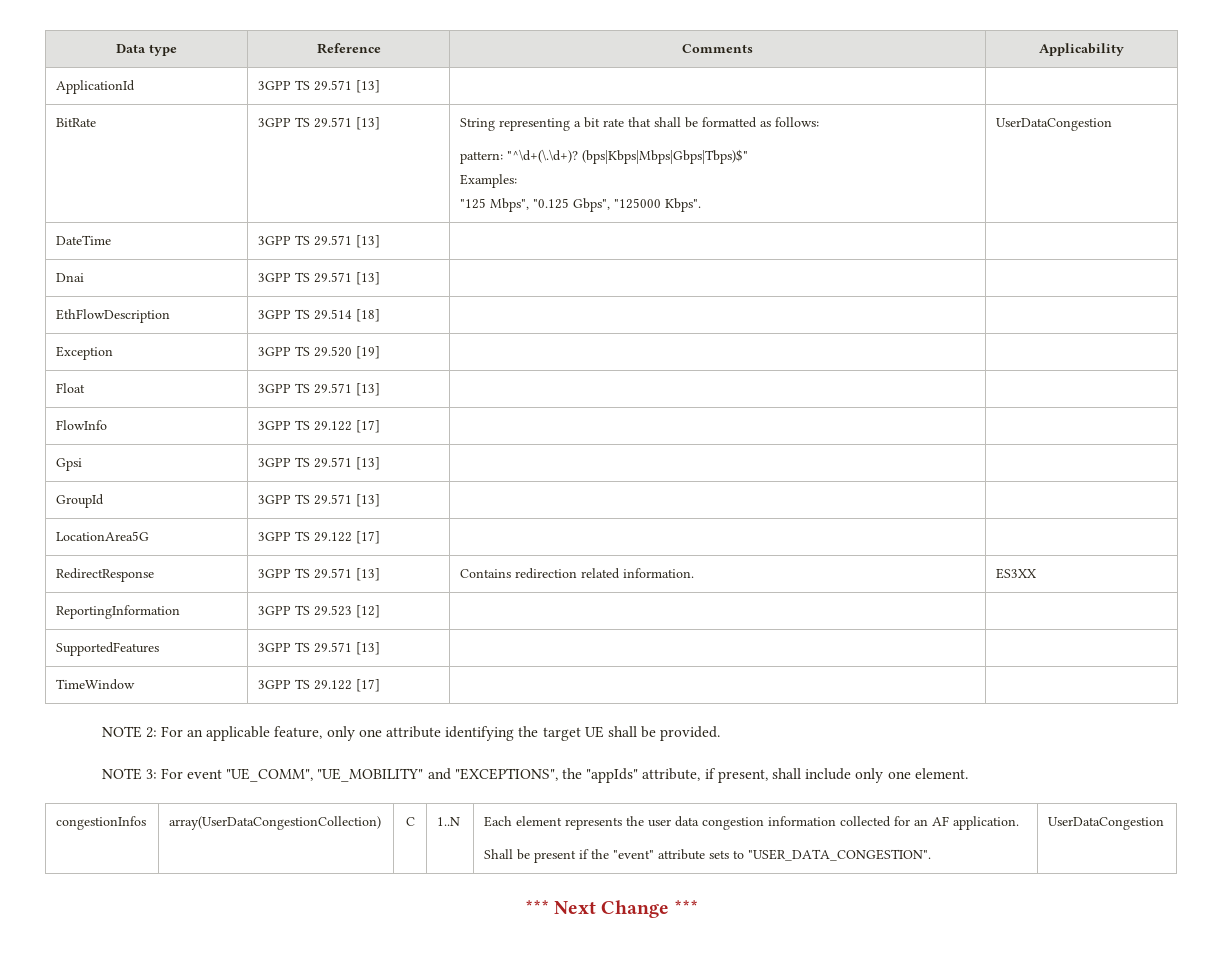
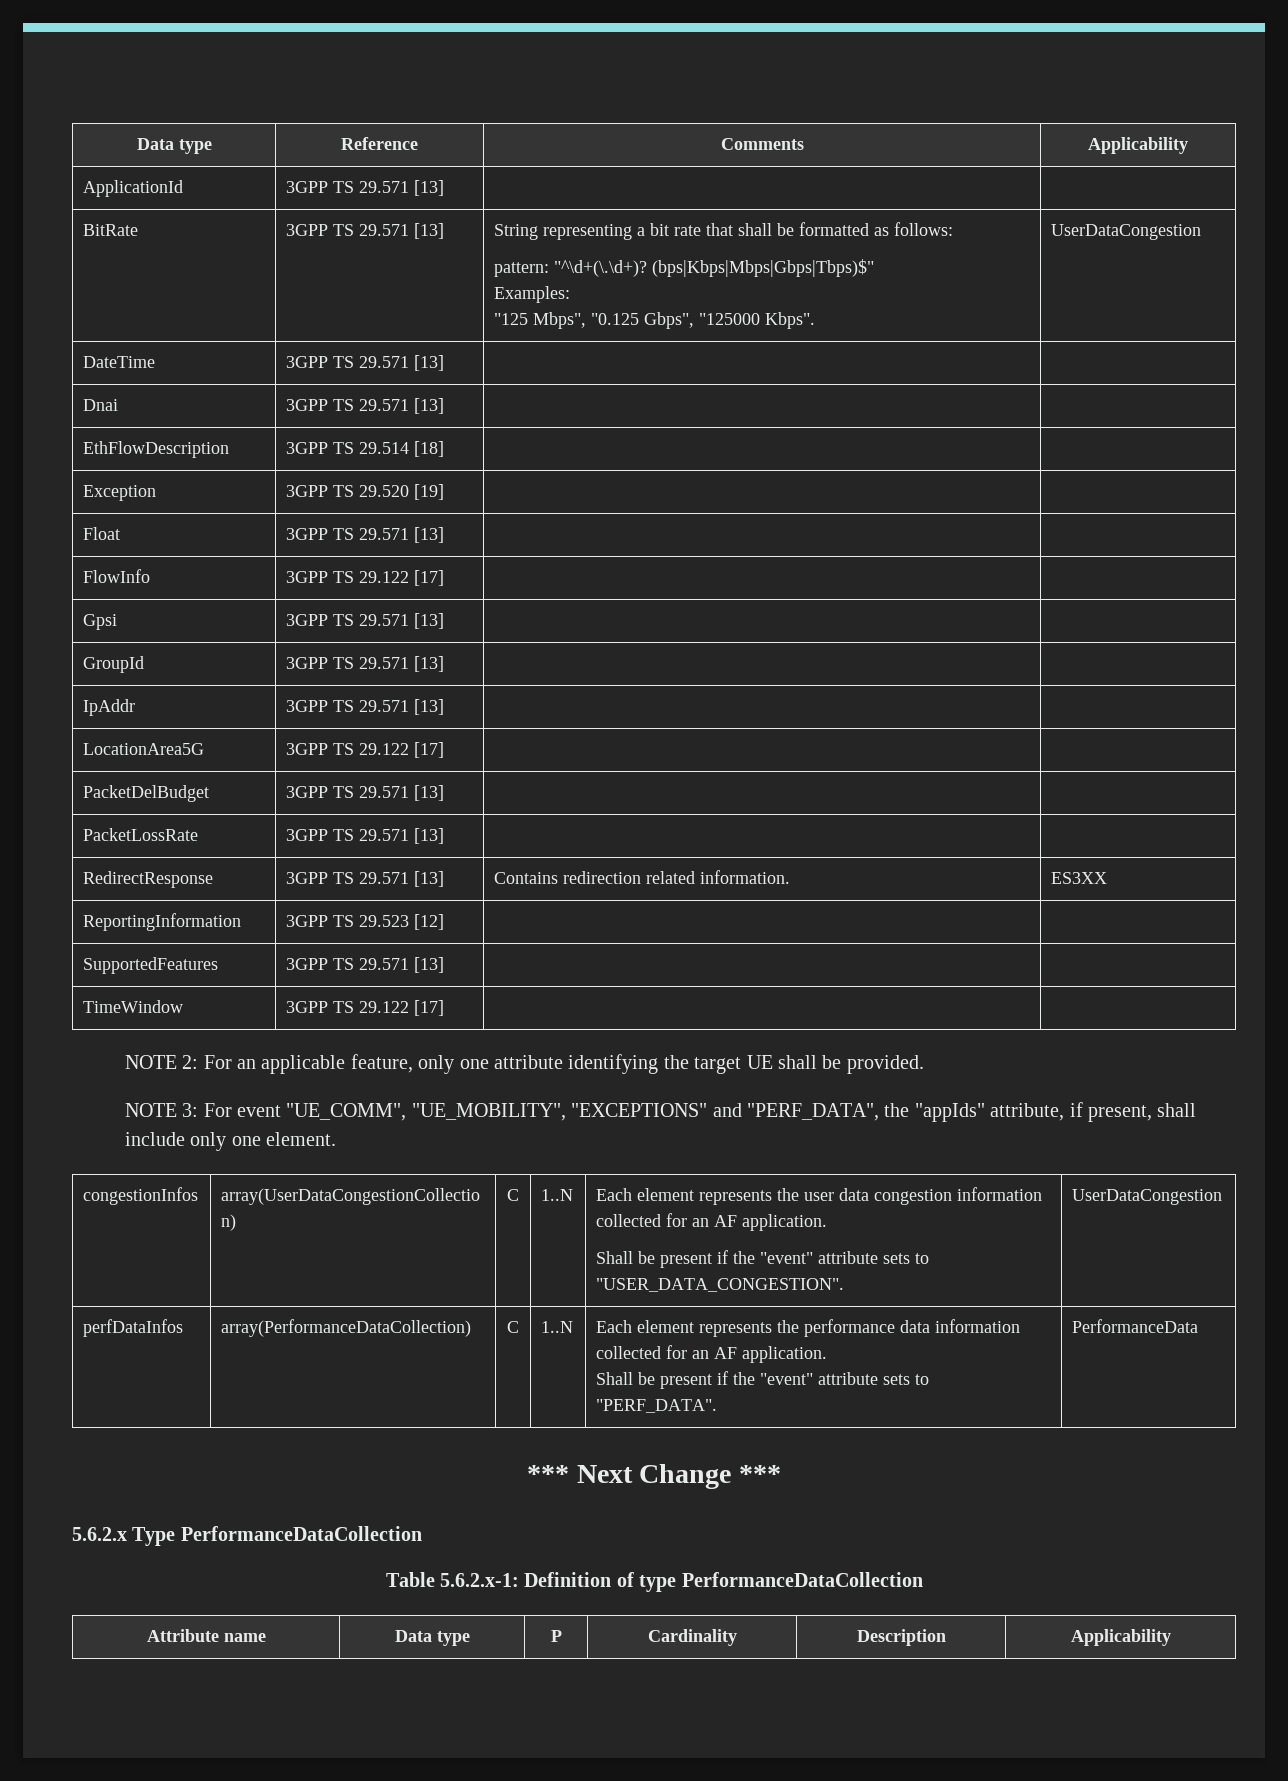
+ IpAddr | 3GPP TS 29.571 [13] | |
+ PacketDelBudget | 3GPP TS 29.571 [13] | |
+ PacketLossRate | 3GPP TS 29.571 [13] | |
- NOTE 3: For event "UE_COMM", "UE_MOBILITY" and "EXCEPTIONS", the "appIds" attribute, if present, shall include only one element.
+ NOTE 3: For event "UE_COMM", "UE_MOBILITY", "EXCEPTIONS" and "PERF_DATA", the "appIds" attribute, if present, shall include only one element.
+ perfDataInfos | array(PerformanceDataCollection) | C | 1..N | Each element represents the performance data information collected for an AF application.
+ Shall be present if the "event" attribute sets to "PERF_DATA". | PerformanceData
  *** Next Change ***
+ 5.6.2.x Type PerformanceDataCollection
+ Table 5.6.2.x-1: Definition of type PerformanceDataCollection
+ Attribute name | Data type | P | Cardinality | Description | Applicability

